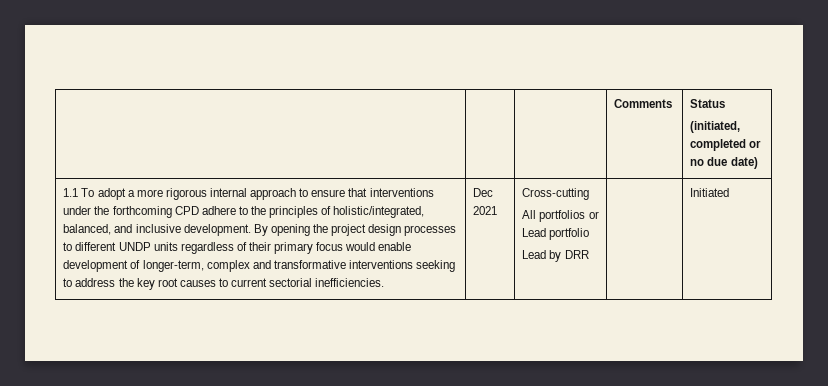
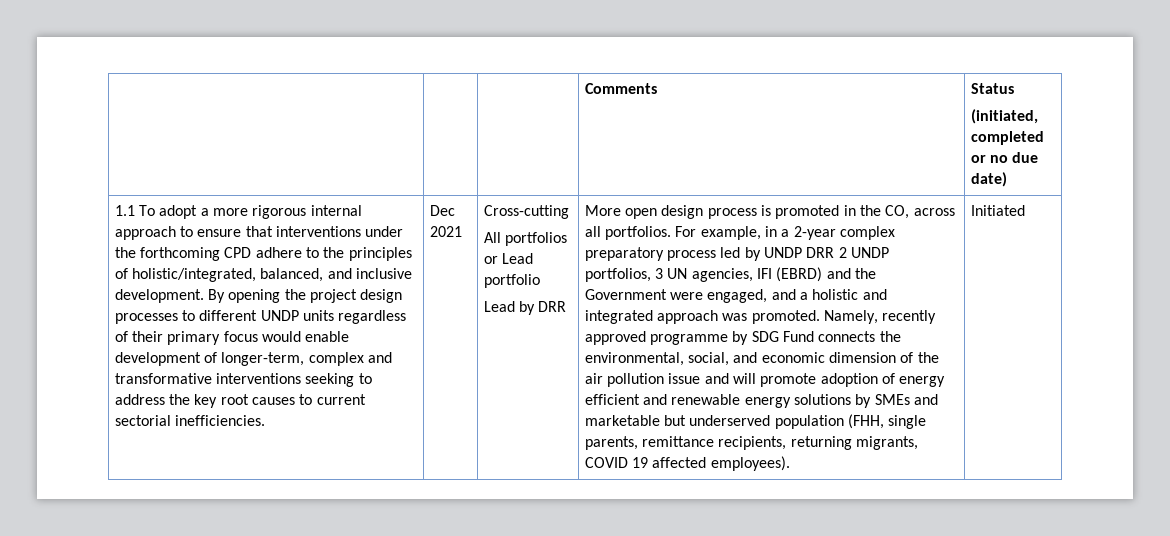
+ More open design process is promoted in the CO, across all portfolios. For example, in a 2-year complex preparatory process led by UNDP DRR 2 UNDP portfolios, 3 UN agencies, IFI (EBRD) and the Government were engaged, and a holistic and integrated approach was promoted. Namely, recently approved programme by SDG Fund connects the environmental, social, and economic dimension of the air pollution issue and will promote adoption of energy efficient and renewable energy solutions by SMEs and marketable but underserved population (FHH, single parents, remittance recipients, returning migrants, COVID 19 affected employees).

